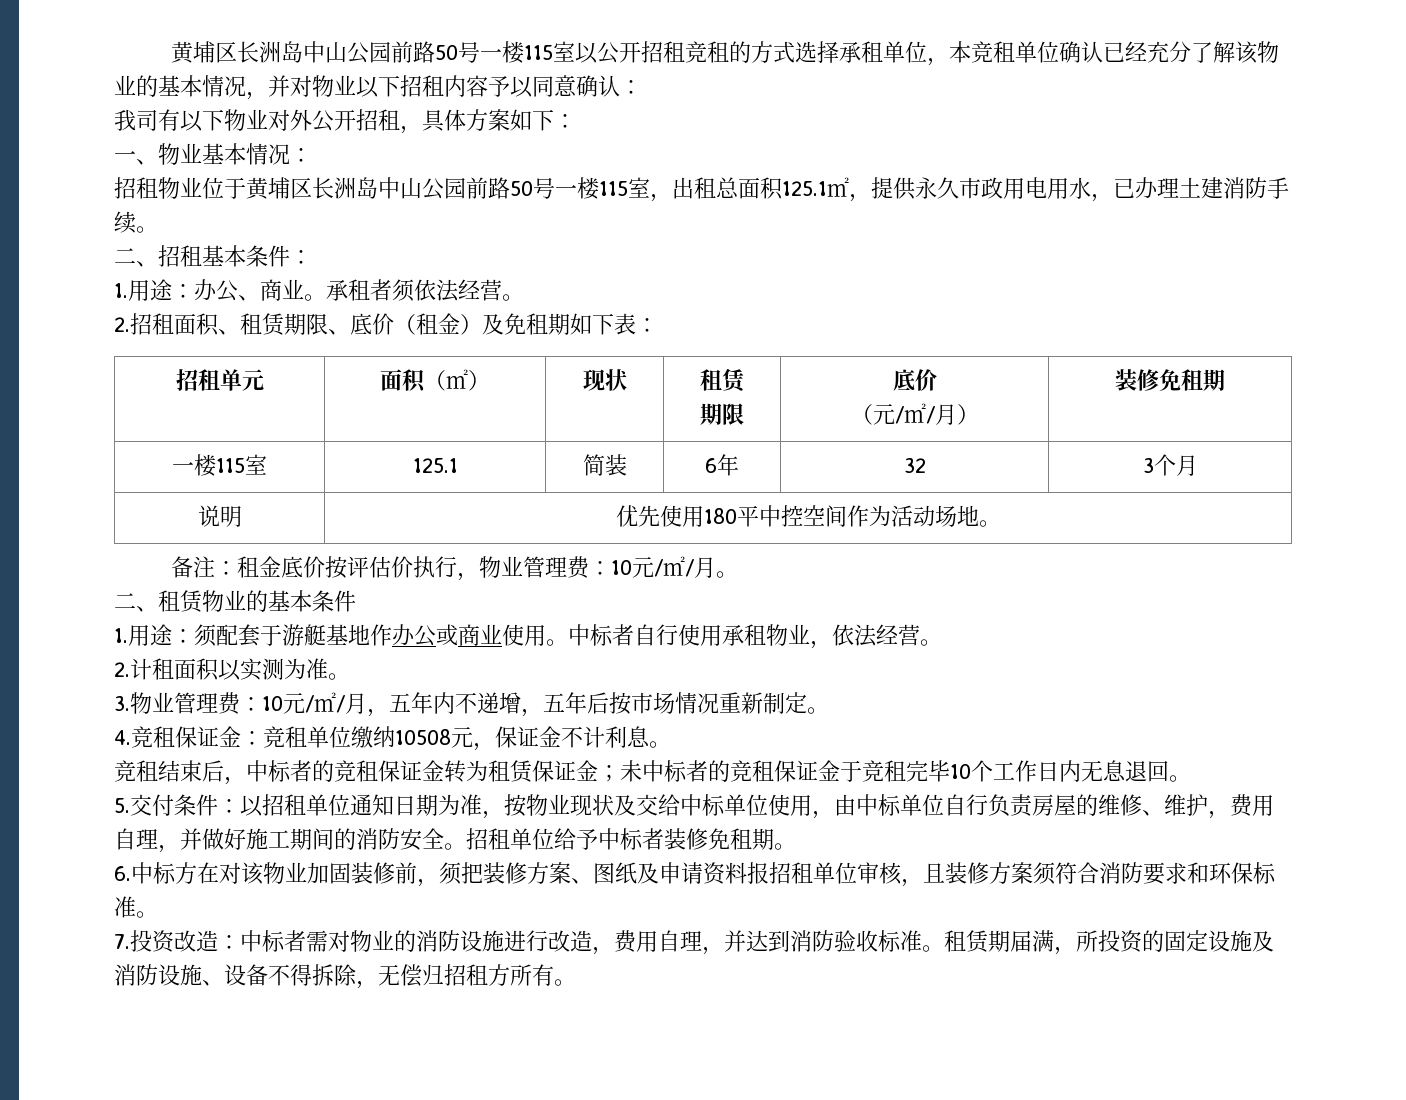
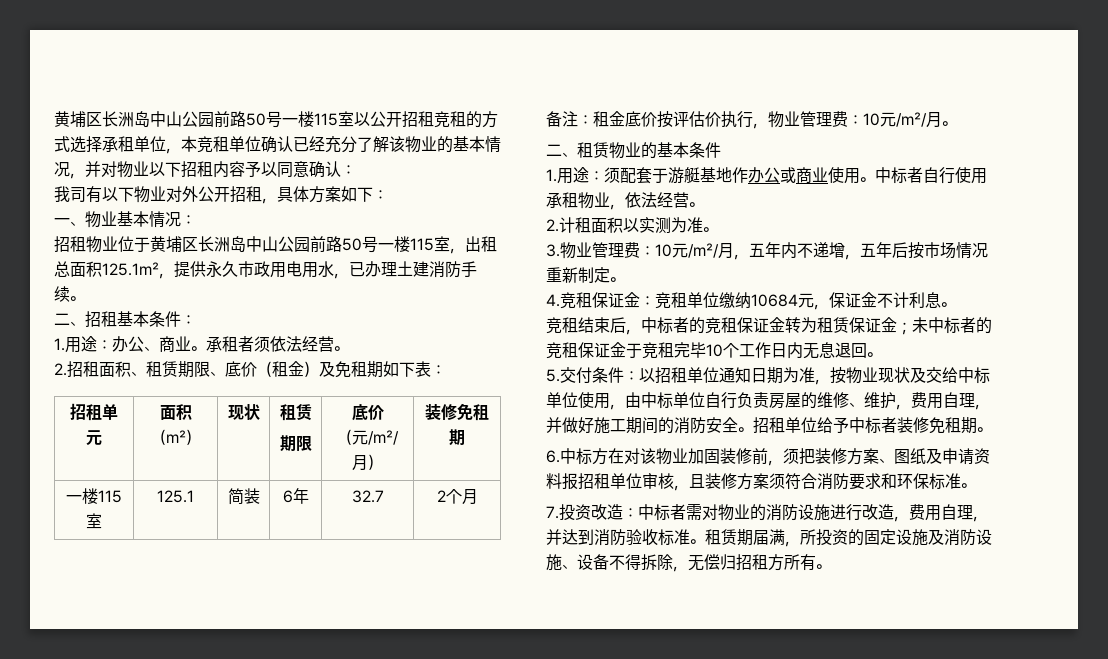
- 一楼115室 | 125.1 | 简装 | 6年 | 32 | 3个月
+ 一楼115室 | 125.1 | 简装 | 6年 | 32.7 | 2个月
- 说明 | 优先使用180平中控空间作为活动场地。
- 4.竞租保证金：竞租单位缴纳10508元，保证金不计利息。
+ 4.竞租保证金：竞租单位缴纳10684元，保证金不计利息。

